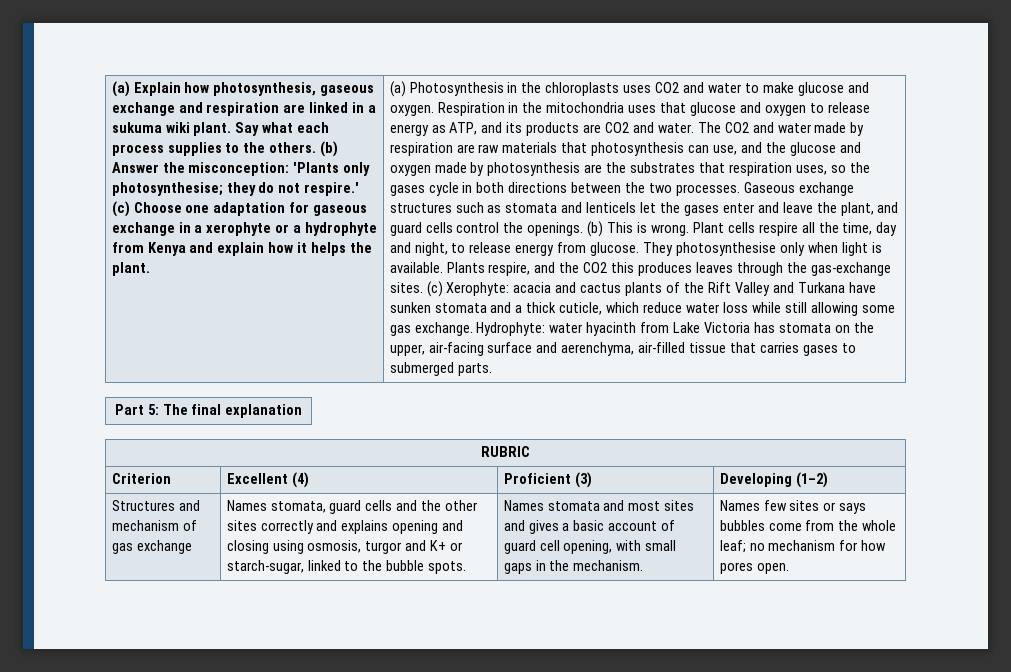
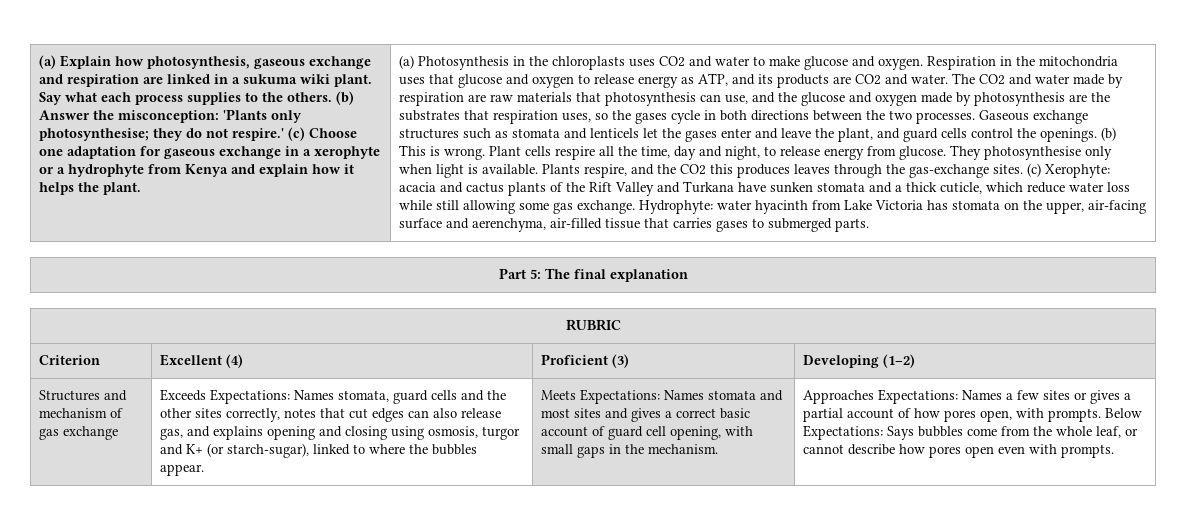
- Names stomata, guard cells and the other sites correctly and explains opening and closing using osmosis, turgor and K+ or starch-sugar, linked to the bubble spots. | Names stomata and most sites and gives a basic account of guard cell opening, with small gaps in the mechanism.
+ Exceeds Expectations: Names stomata, guard cells and the other sites correctly, notes that cut edges can also release gas, and explains opening and closing using osmosis, turgor and K+ (or starch-sugar), linked to where the bubbles appear. | Meets Expectations: Names stomata and most sites and gives a correct basic account of guard cell opening, with small gaps in the mechanism.
- Names few sites or says bubbles come from the whole leaf; no mechanism for how pores open.
+ Approaches Expectations: Names a few sites or gives a partial account of how pores open, with prompts. Below Expectations: Says bubbles come from the whole leaf, or cannot describe how pores open even with prompts.

